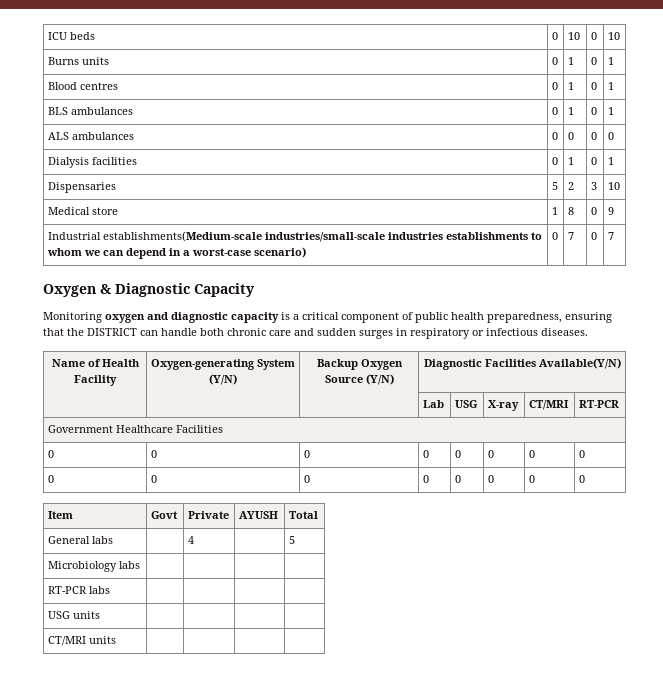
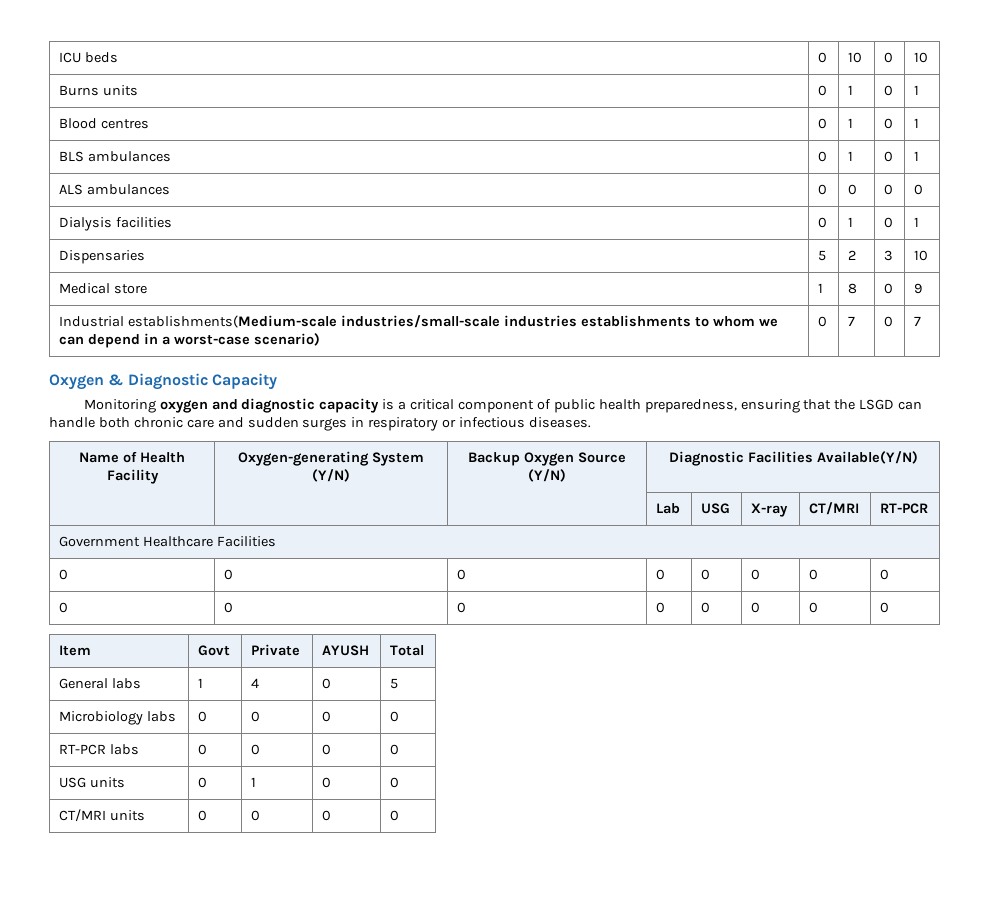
- Monitoring oxygen and diagnostic capacity is a critical component of public health preparedness, ensuring that the DISTRICT can handle both chronic care and sudden surges in respiratory or infectious diseases.
+ Monitoring oxygen and diagnostic capacity is a critical component of public health preparedness, ensuring that the LSGD can handle both chronic care and sudden surges in respiratory or infectious diseases.
- General labs | | 4 | | 5
+ General labs | 1 | 4 | 0 | 5
- Microbiology labs | | | |
- RT-PCR labs | | | |
- USG units | | | |
- CT/MRI units | | | |
+ Microbiology labs | 0 | 0 | 0 | 0
+ RT-PCR labs | 0 | 0 | 0 | 0
+ USG units | 0 | 1 | 0 | 0
+ CT/MRI units | 0 | 0 | 0 | 0

